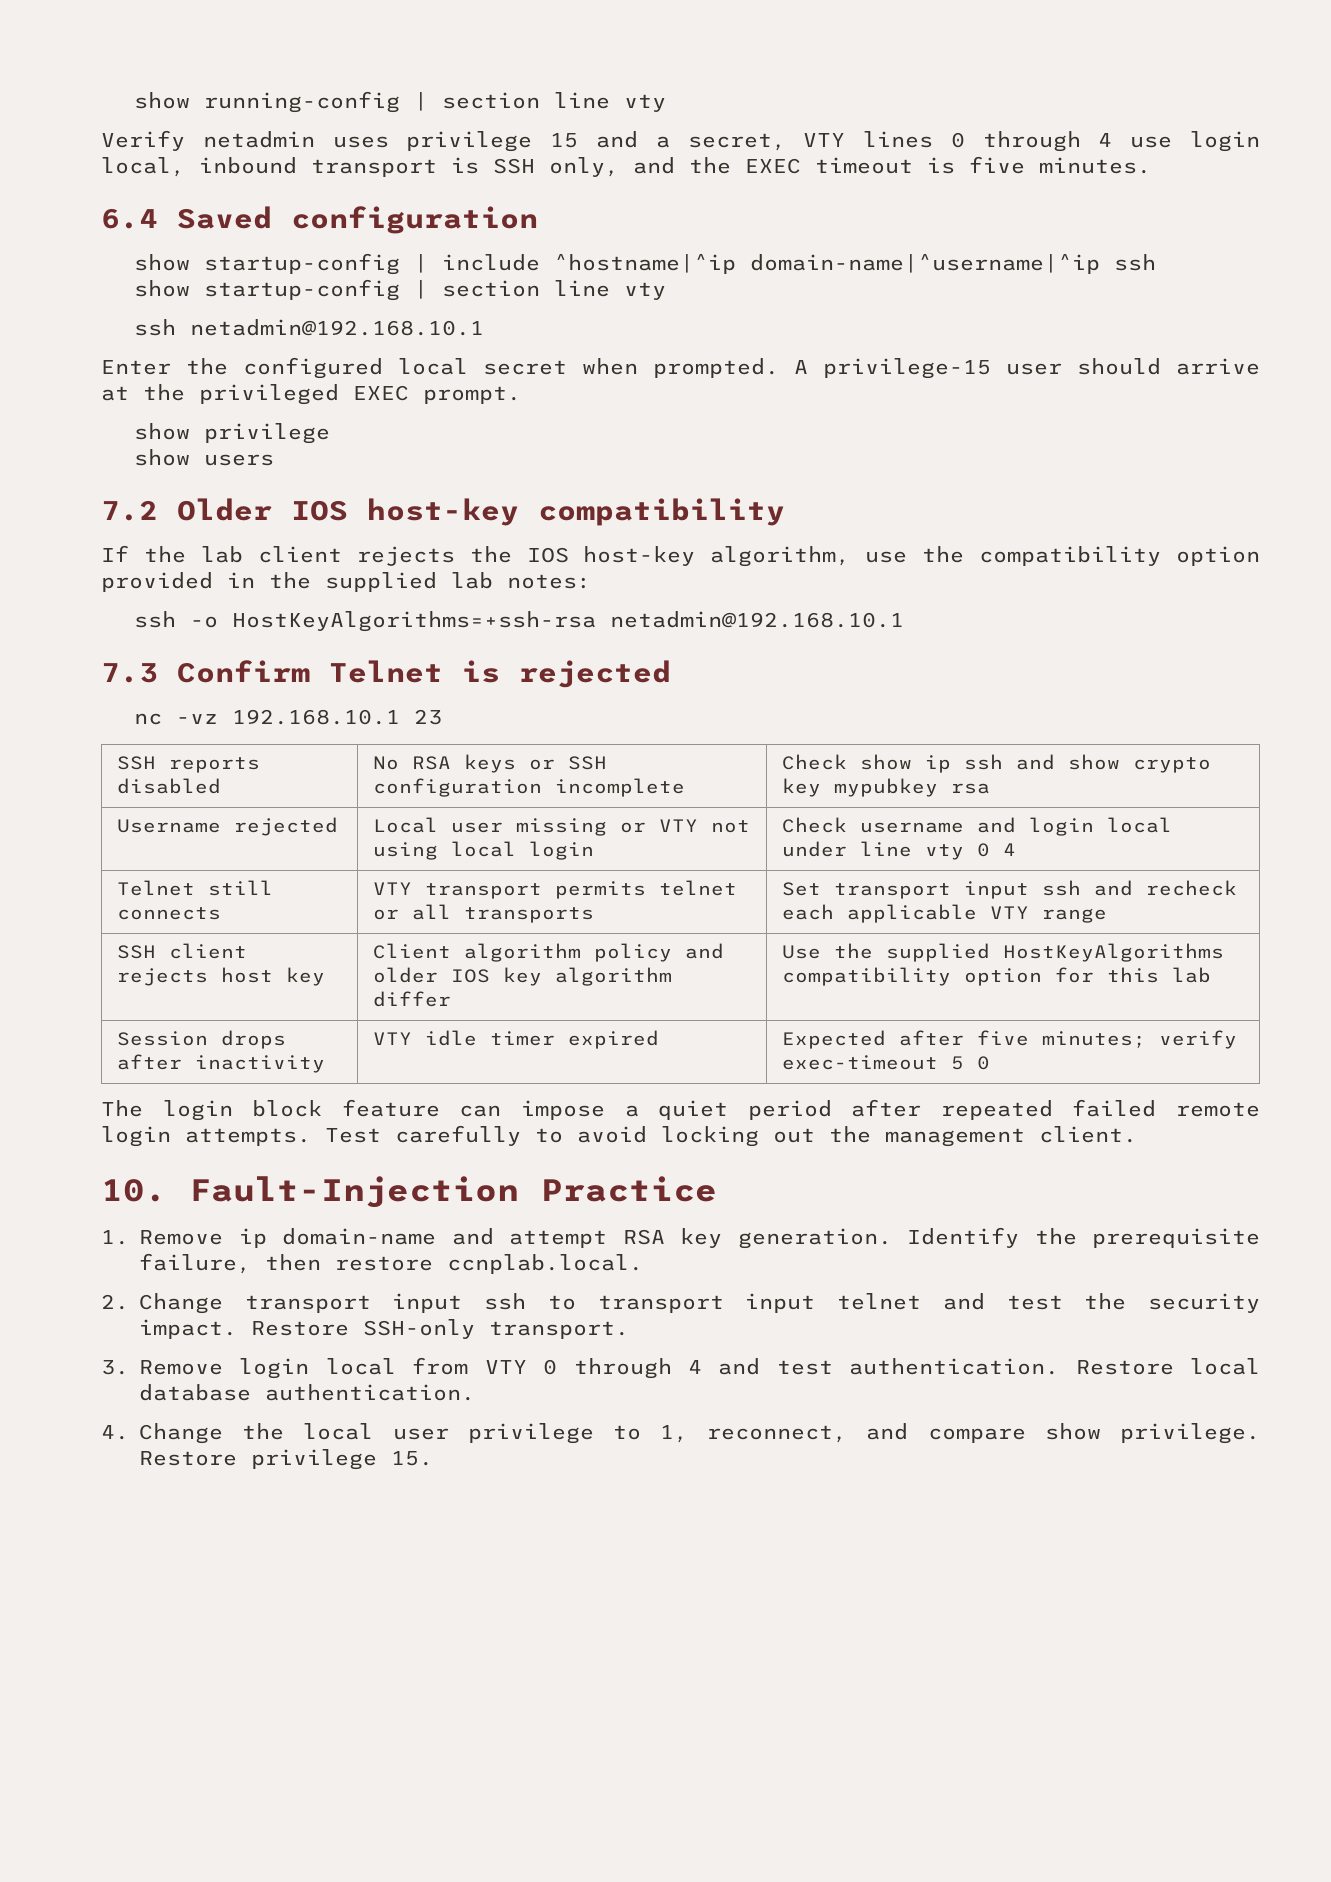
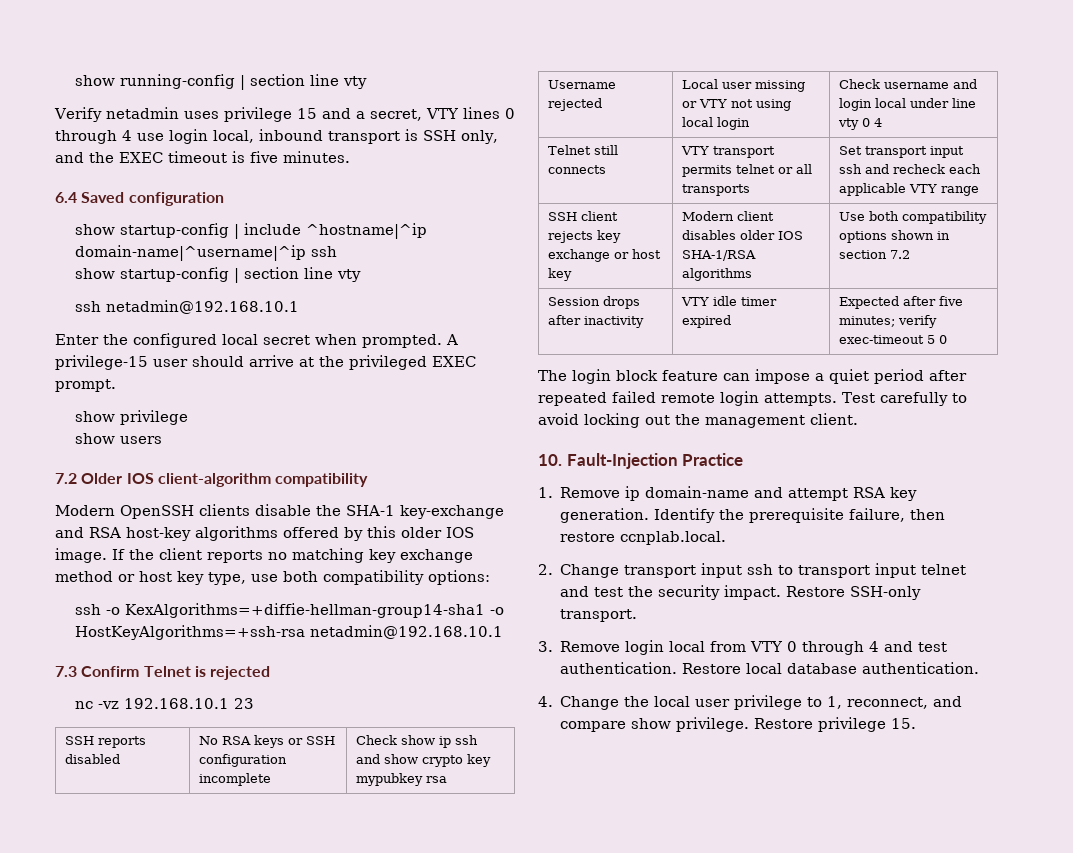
- 7.2 Older IOS host-key compatibility
+ 7.2 Older IOS client-algorithm compatibility
- If the lab client rejects the IOS host-key algorithm, use the compatibility option provided in the supplied lab notes:
+ Modern OpenSSH clients disable the SHA-1 key-exchange and RSA host-key algorithms offered by this older IOS image. If the client reports no matching key exchange method or host key type, use both compatibility options:
- ssh -o HostKeyAlgorithms=+ssh-rsa netadmin@192.168.10.1
+ ssh -o KexAlgorithms=+diffie-hellman-group14-sha1 -o HostKeyAlgorithms=+ssh-rsa netadmin@192.168.10.1
- SSH client rejects host key | Client algorithm policy and older IOS key algorithm differ | Use the supplied HostKeyAlgorithms compatibility option for this lab
+ SSH client rejects key exchange or host key | Modern client disables older IOS SHA-1/RSA algorithms | Use both compatibility options shown in section 7.2

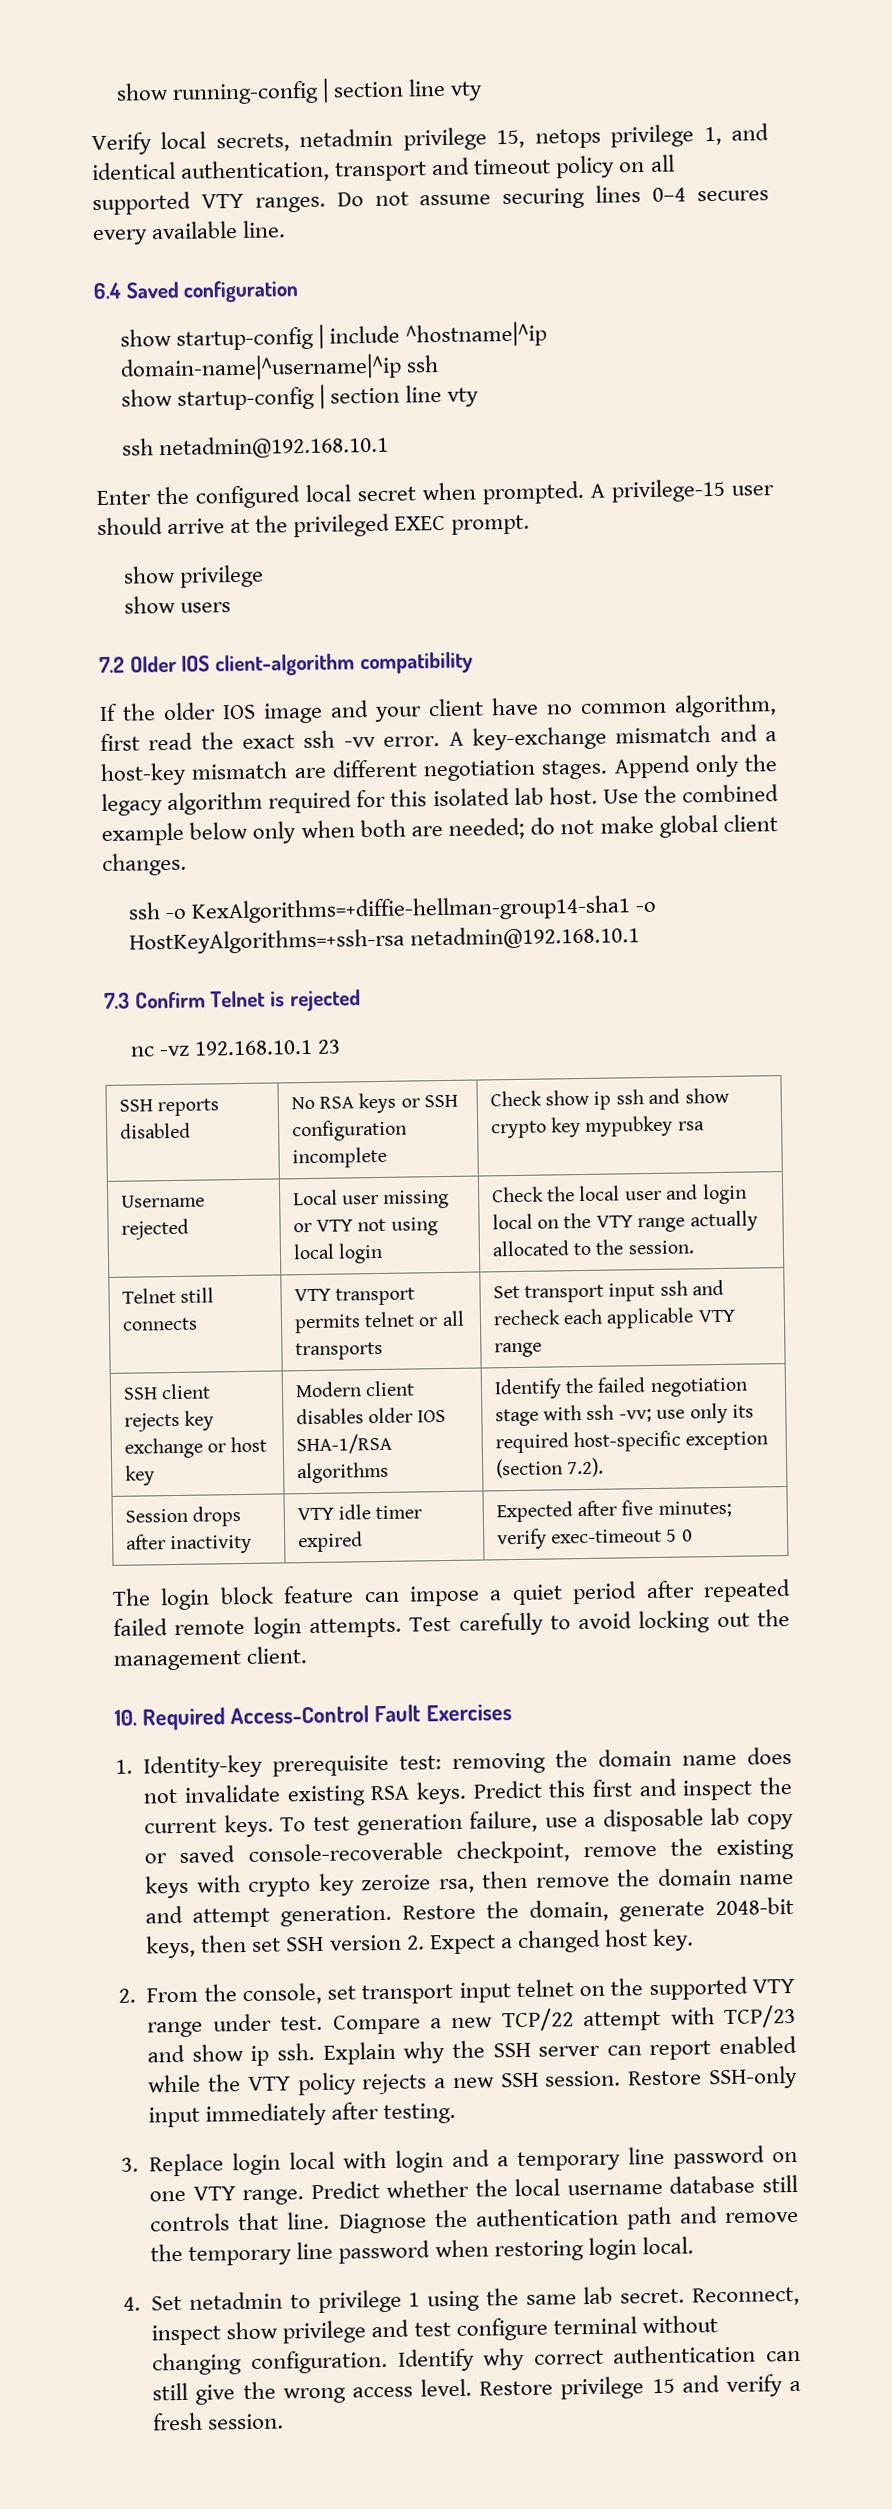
- Verify netadmin uses privilege 15 and a secret, VTY lines 0 through 4 use login local, inbound transport is SSH only, and the EXEC timeout is five minutes.
+ Verify local secrets, netadmin privilege 15, netops privilege 1, and identical authentication, transport and timeout policy on all supported VTY ranges. Do not assume securing lines 0–4 secures every available line.
- Modern OpenSSH clients disable the SHA-1 key-exchange and RSA host-key algorithms offered by this older IOS image. If the client reports no matching key exchange method or host key type, use both compatibility options:
+ If the older IOS image and your client have no common algorithm, first read the exact ssh -vv error. A key-exchange mismatch and a host-key mismatch are different negotiation stages. Append only the legacy algorithm required for this isolated lab host. Use the combined example below only when both are needed; do not make global client changes.
- Username rejected | Local user missing or VTY not using local login | Check username and login local under line vty 0 4
+ Username rejected | Local user missing or VTY not using local login | Check the local user and login local on the VTY range actually allocated to the session.
- SSH client rejects key exchange or host key | Modern client disables older IOS SHA-1/RSA algorithms | Use both compatibility options shown in section 7.2
+ SSH client rejects key exchange or host key | Modern client disables older IOS SHA-1/RSA algorithms | Identify the failed negotiation stage with ssh -vv; use only its required host-specific exception (section 7.2).
- 10. Fault-Injection Practice
- 1. Remove ip domain-name and attempt RSA key generation. Identify the prerequisite failure, then restore ccnplab.local.
- 2. Change transport input ssh to transport input telnet and test the security impact. Restore SSH-only transport.
- 3. Remove login local from VTY 0 through 4 and test authentication. Restore local database authentication.
- 4. Change the local user privilege to 1, reconnect, and compare show privilege. Restore privilege 15.
+ 10. Required Access-Control Fault Exercises
+ 1. Identity-key prerequisite test: removing the domain name does not invalidate existing RSA keys. Predict this first and inspect the current keys. To test generation failure, use a disposable lab copy or saved console-recoverable checkpoint, remove the existing keys with crypto key zeroize rsa, then remove the domain name and attempt generation. Restore the domain, generate 2048-bit keys, then set SSH version 2. Expect a changed host key.
+ 2. From the console, set transport input telnet on the supported VTY range under test. Compare a new TCP/22 attempt with TCP/23 and show ip ssh. Explain why the SSH server can report enabled while the VTY policy rejects a new SSH session. Restore SSH-only input immediately after testing.
+ 3. Replace login local with login and a temporary line password on one VTY range. Predict whether the local username database still controls that line. Diagnose the authentication path and remove the temporary line password when restoring login local.
+ 4. Set netadmin to privilege 1 using the same lab secret. Reconnect, inspect show privilege and test configure terminal without changing configuration. Identify why correct authentication can still give the wrong access level. Restore privilege 15 and verify a fresh session.

